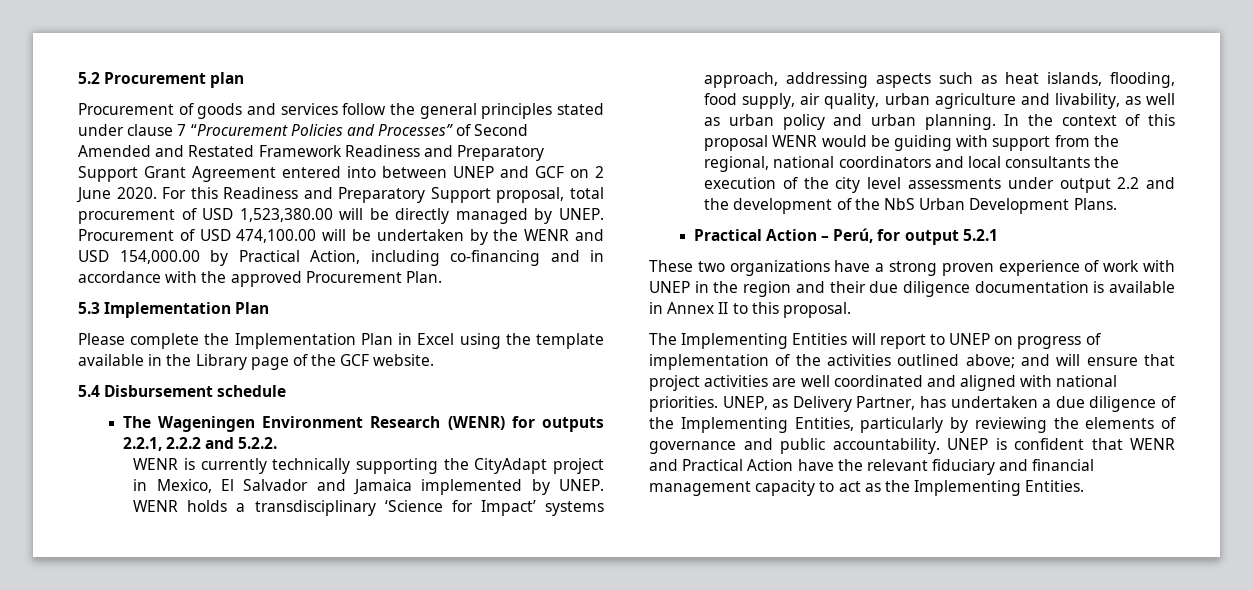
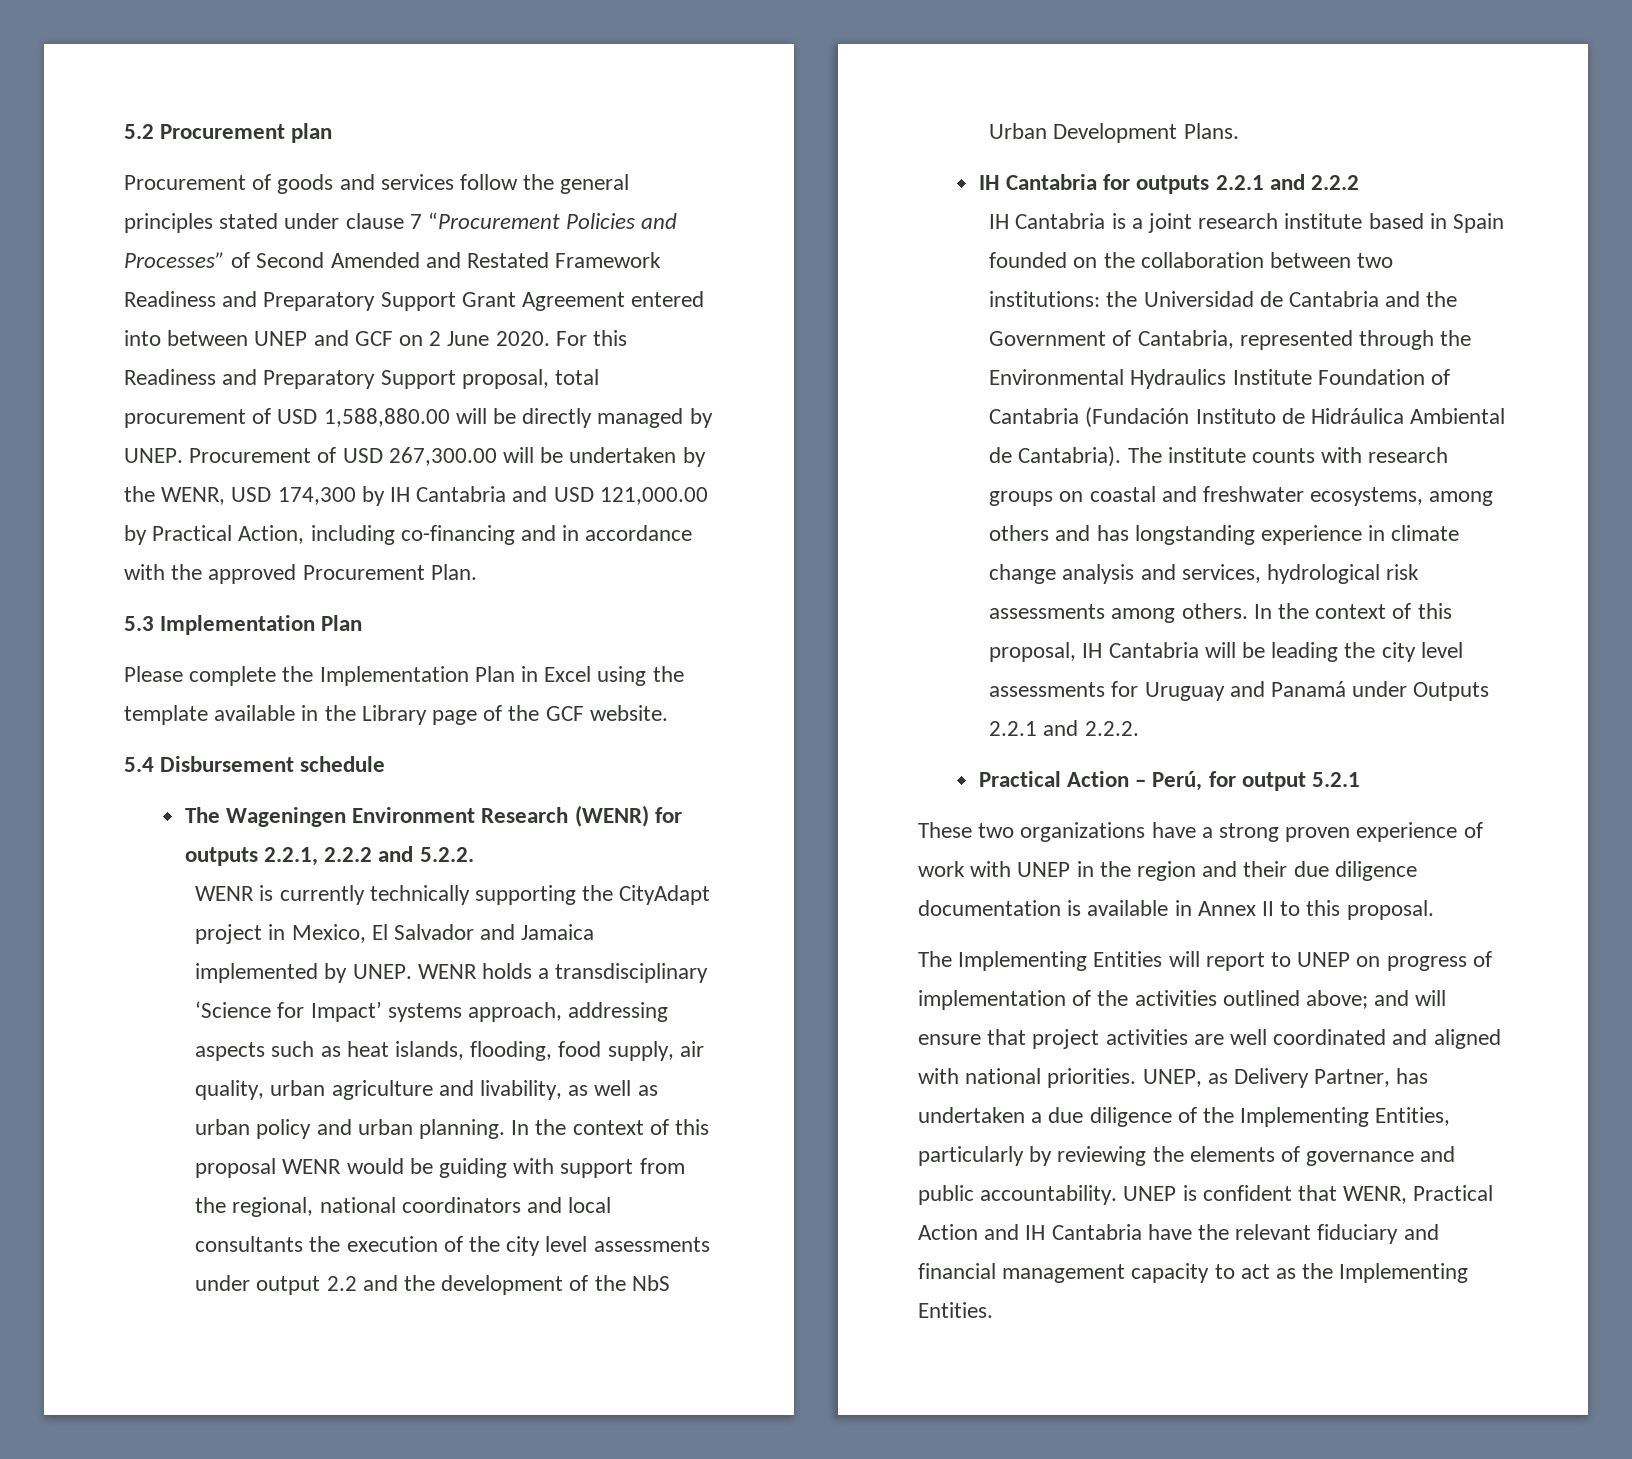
- For this Readiness and Preparatory Support proposal, total procurement of USD 1,523,380.00 will be directly managed by UNEP.
+ For this Readiness and Preparatory Support proposal, total procurement of USD 1,588,880.00 will be directly managed by UNEP.
- Procurement of USD 474,100.00 will be undertaken by the WENR and USD 154,000.00 by Practical Action, including co-financing and in accordance with the approved Procurement Plan.
+ Procurement of USD 267,300.00 will be undertaken by the WENR, USD 174,300 by IH Cantabria and USD 121,000.00 by Practical Action, including co-financing and in accordance with the approved Procurement Plan.
+ IH Cantabria for outputs 2.2.1 and 2.2.2
+ IH Cantabria is a joint research institute based in Spain founded on the collaboration between two institutions: the Universidad de Cantabria and the Government of Cantabria, represented through the Environmental Hydraulics Institute Foundation of Cantabria (Fundación Instituto de Hidráulica Ambiental de Cantabria). The institute counts with research groups on coastal and freshwater ecosystems, among others and has longstanding experience in climate change analysis and services, hydrological risk assessments among others. In the context of this proposal, IH Cantabria will be leading the city level assessments for Uruguay and Panamá under Outputs 2.2.1 and 2.2.2.
- UNEP is confident that WENR and Practical Action have the relevant fiduciary and financial management capacity to act as the Implementing Entities.
+ UNEP is confident that WENR, Practical Action and IH Cantabria have the relevant fiduciary and financial management capacity to act as the Implementing Entities.

